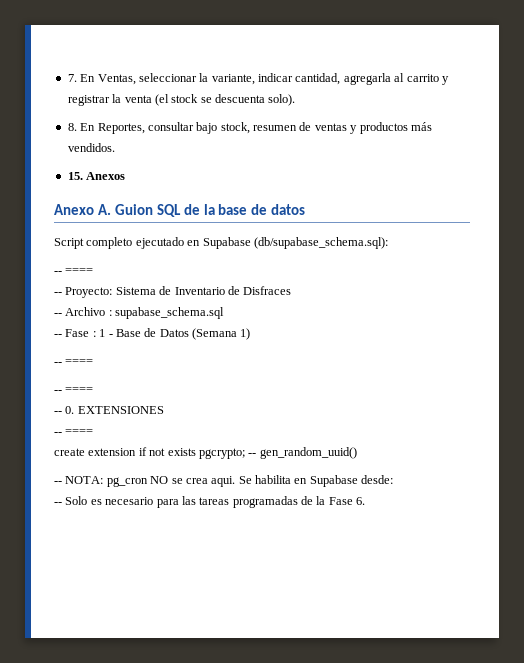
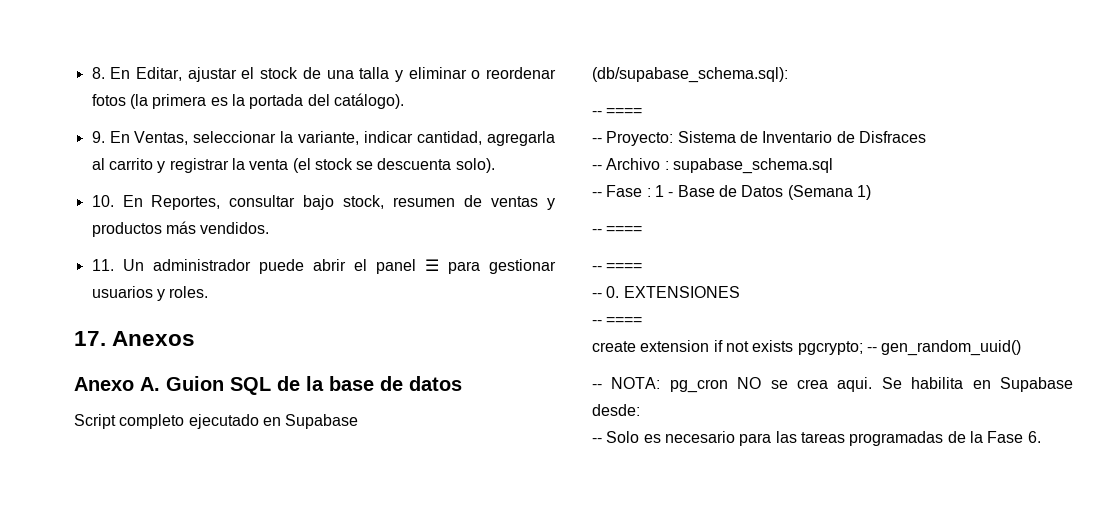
- 7. En Ventas, seleccionar la variante, indicar cantidad, agregarla al carrito y registrar la venta (el stock se descuenta solo).
+ 8. En Editar, ajustar el stock de una talla y eliminar o reordenar fotos (la primera es la portada del catálogo).
+ 9. En Ventas, seleccionar la variante, indicar cantidad, agregarla al carrito y registrar la venta (el stock se descuenta solo).
- 8. En Reportes, consultar bajo stock, resumen de ventas y productos más vendidos.
+ 10. En Reportes, consultar bajo stock, resumen de ventas y productos más vendidos.
- 15. Anexos
+ 11. Un administrador puede abrir el panel ☰ para gestionar usuarios y roles.
+ 17. Anexos

